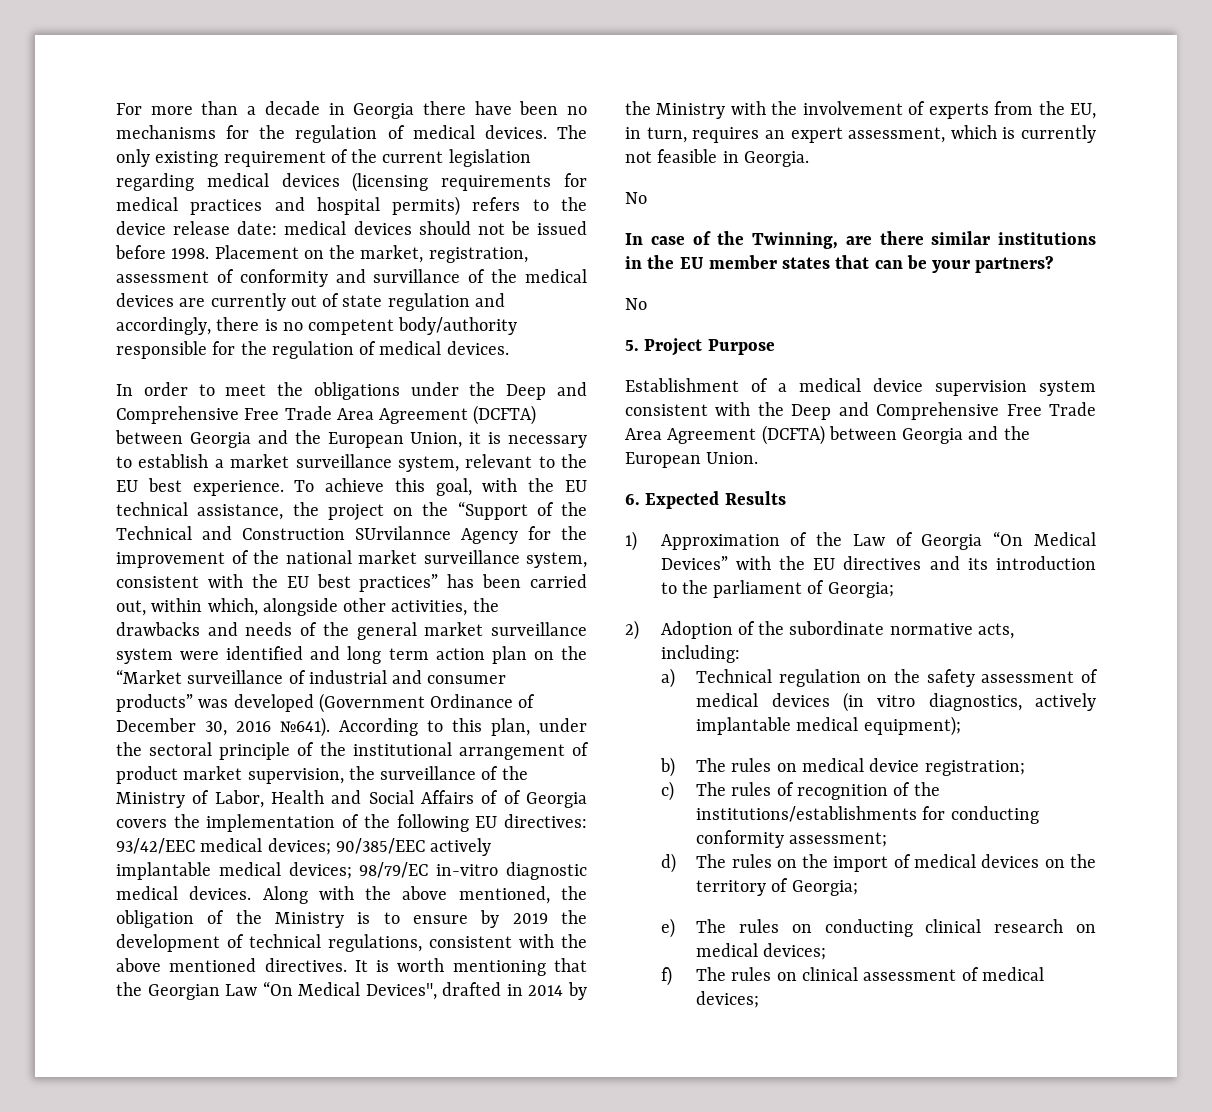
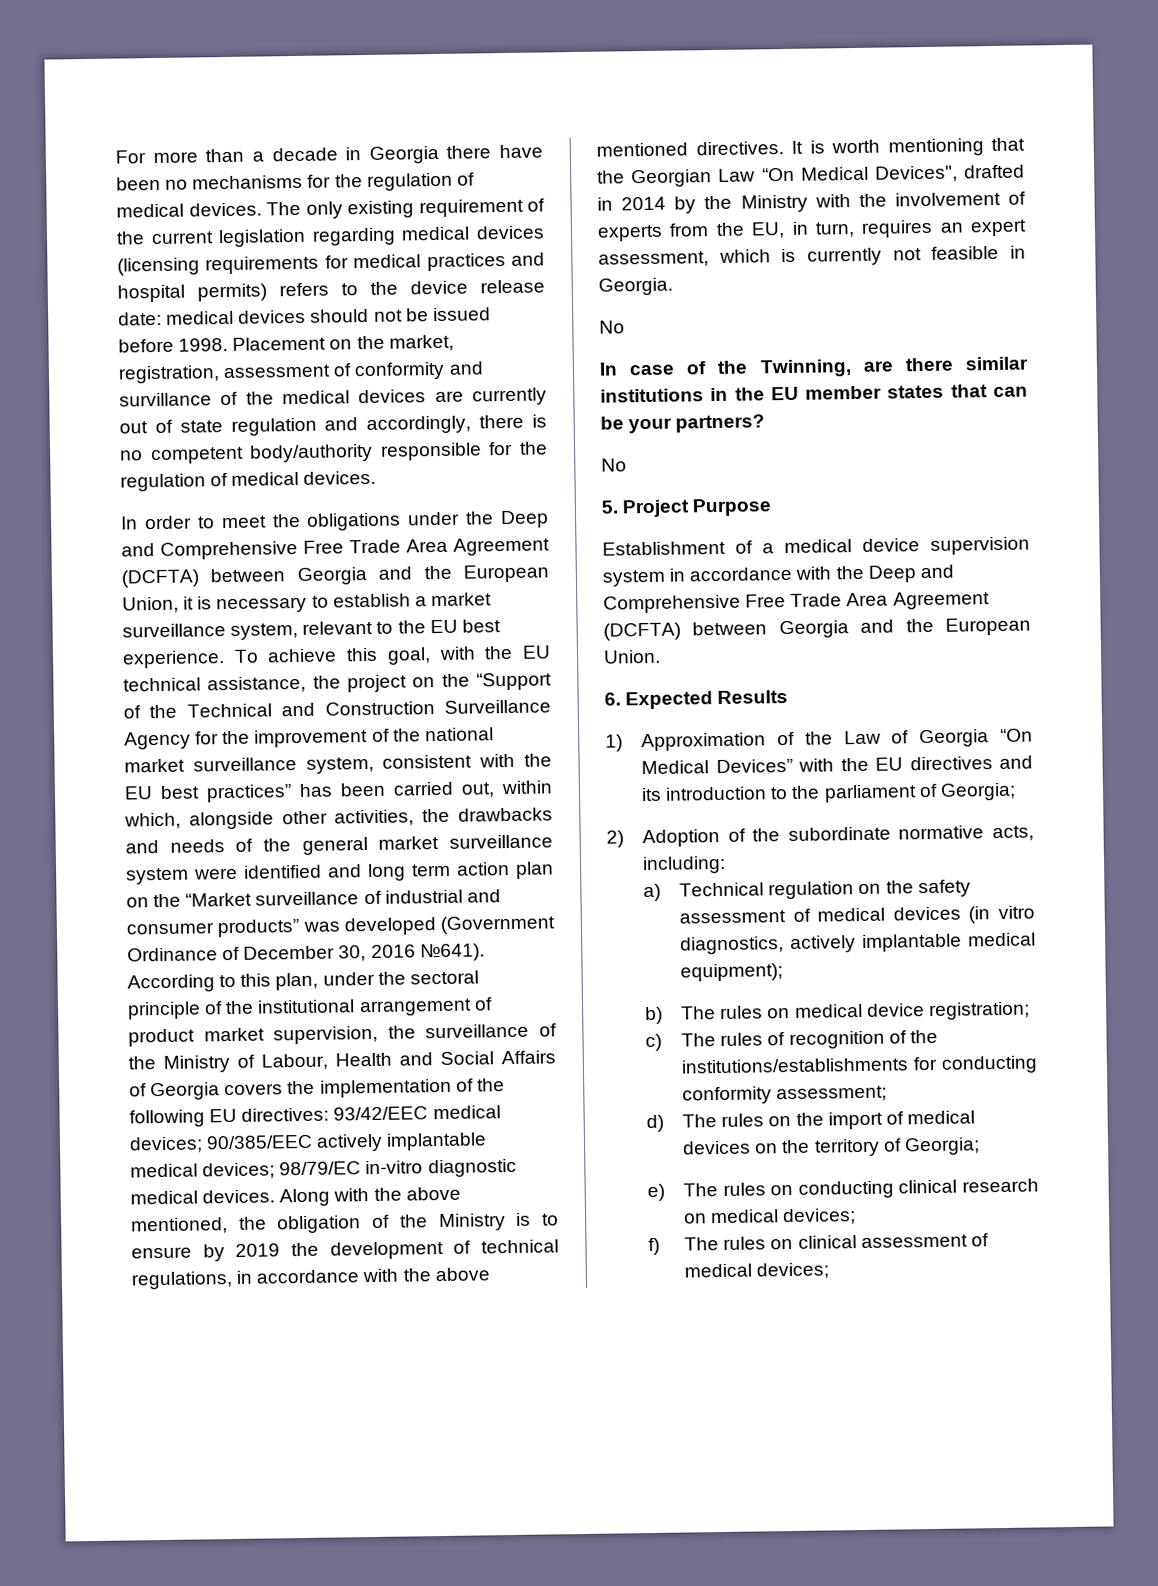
- To achieve this goal, with the EU technical assistance, the project on the “Support of the Technical and Construction SUrvilannce Agency for the improvement of the national market surveillance system, consistent with the EU best practices” has been carried out, within which, alongside other activities, the drawbacks and needs of the general market surveillance system were identified and long term action plan on the “Market surveillance of industrial and consumer products” was developed (Government Ordinance of December 30, 2016 №641).
+ To achieve this goal, with the EU technical assistance, the project on the “Support of the Technical and Construction Surveillance Agency for the improvement of the national market surveillance system, consistent with the EU best practices” has been carried out, within which, alongside other activities, the drawbacks and needs of the general market surveillance system were identified and long term action plan on the “Market surveillance of industrial and consumer products” was developed (Government Ordinance of December 30, 2016 №641).
- According to this plan, under the sectoral principle of the institutional arrangement of product market supervision, the surveillance of the Ministry of Labor, Health and Social Affairs of of Georgia covers the implementation of the following EU directives: 93/42/EEC medical devices; 90/385/EEC actively implantable medical devices; 98/79/EC in-vitro diagnostic medical devices.
+ According to this plan, under the sectoral principle of the institutional arrangement of product market supervision, the surveillance of the Ministry of Labour, Health and Social Affairs of Georgia covers the implementation of the following EU directives: 93/42/EEC medical devices; 90/385/EEC actively implantable medical devices; 98/79/EC in-vitro diagnostic medical devices.
- Along with the above mentioned, the obligation of the Ministry is to ensure by 2019 the development of technical regulations, consistent with the above mentioned directives.
+ Along with the above mentioned, the obligation of the Ministry is to ensure by 2019 the development of technical regulations, in accordance with the above mentioned directives.
- Establishment of a medical device supervision system consistent with the Deep and Comprehensive Free Trade Area Agreement (DCFTA) between Georgia and the European Union.
+ Establishment of a medical device supervision system in accordance with the Deep and Comprehensive Free Trade Area Agreement (DCFTA) between Georgia and the European Union.

